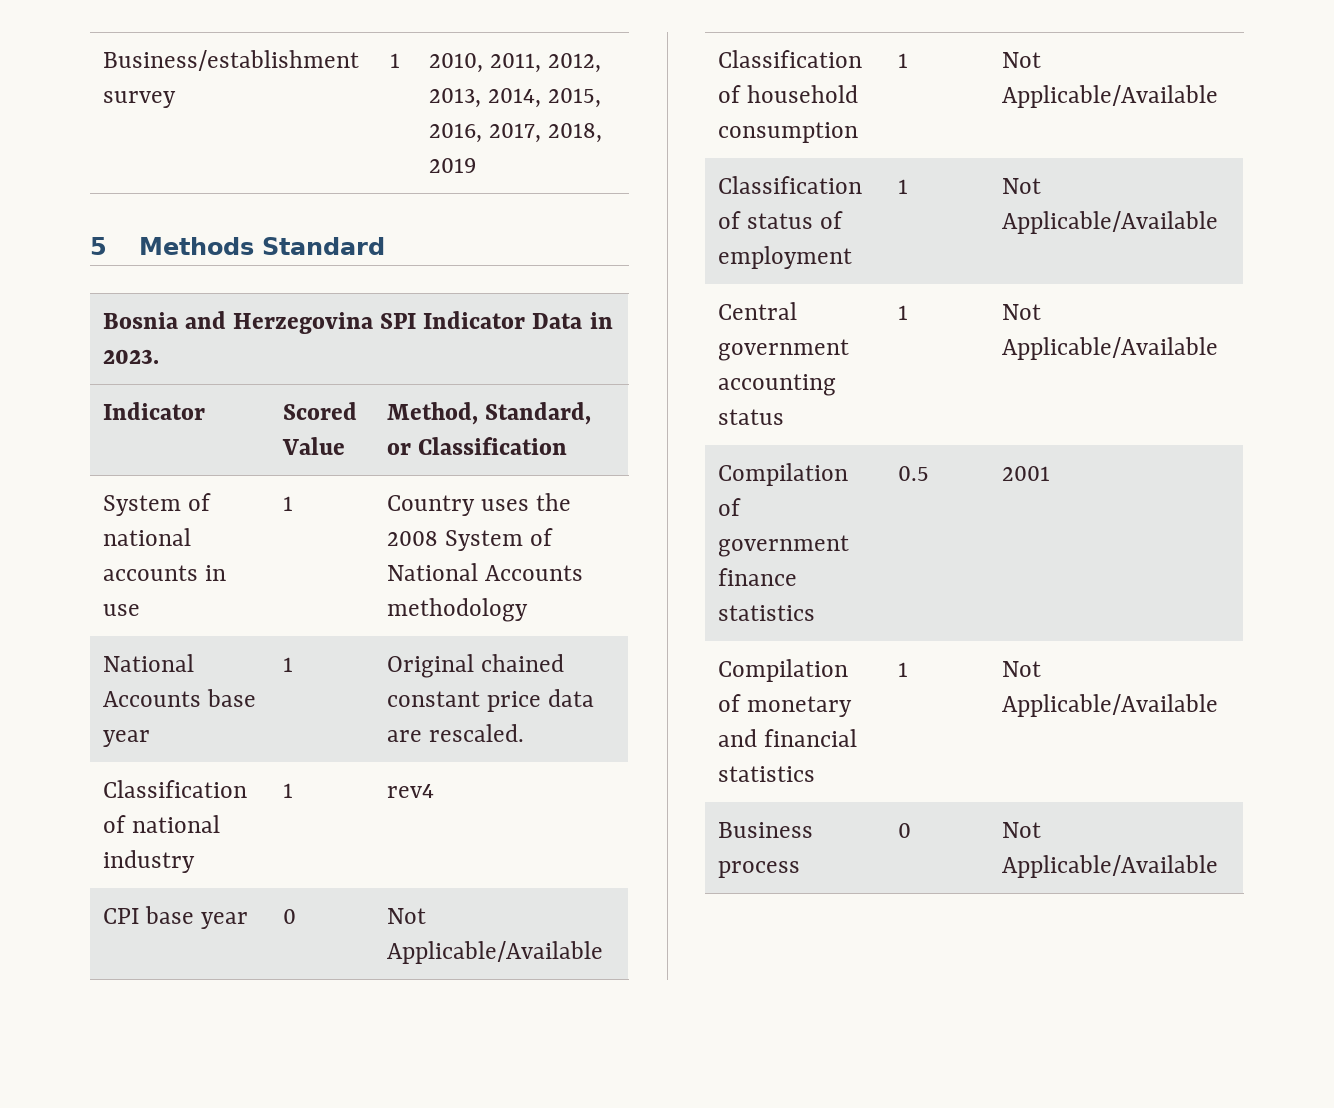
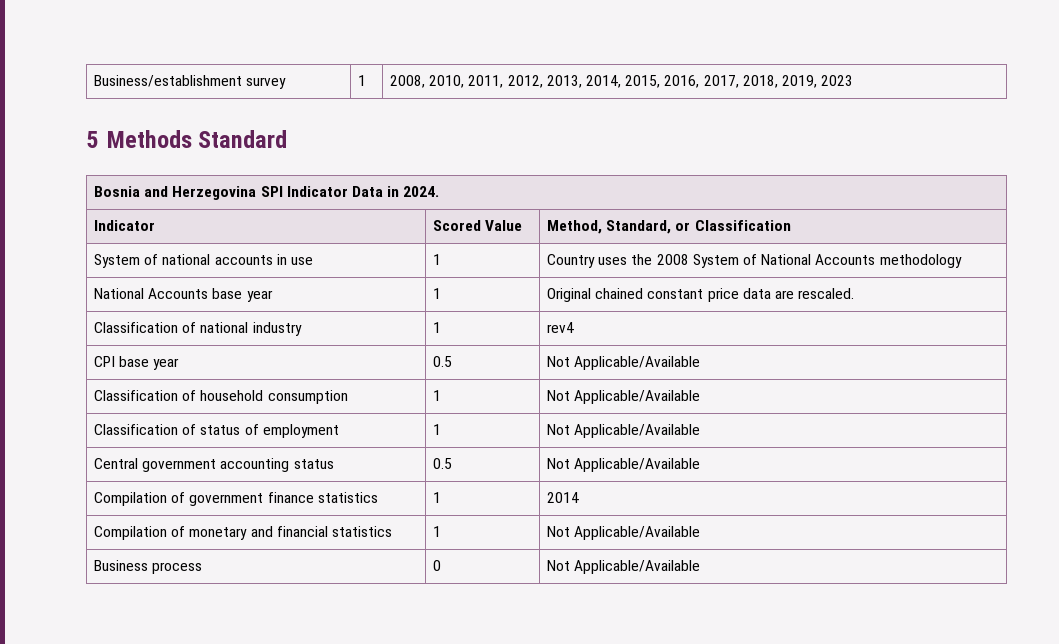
- Business/establishment survey | 1 | 2010, 2011, 2012, 2013, 2014, 2015, 2016, 2017, 2018, 2019
+ Business/establishment survey | 1 | 2008, 2010, 2011, 2012, 2013, 2014, 2015, 2016, 2017, 2018, 2019, 2023
- Bosnia and Herzegovina SPI Indicator Data in 2023.
+ Bosnia and Herzegovina SPI Indicator Data in 2024.
- CPI base year | 0 | Not Applicable/Available
+ CPI base year | 0.5 | Not Applicable/Available
- Central government accounting status | 1 | Not Applicable/Available
+ Central government accounting status | 0.5 | Not Applicable/Available
- Compilation of government finance statistics | 0.5 | 2001
+ Compilation of government finance statistics | 1 | 2014

